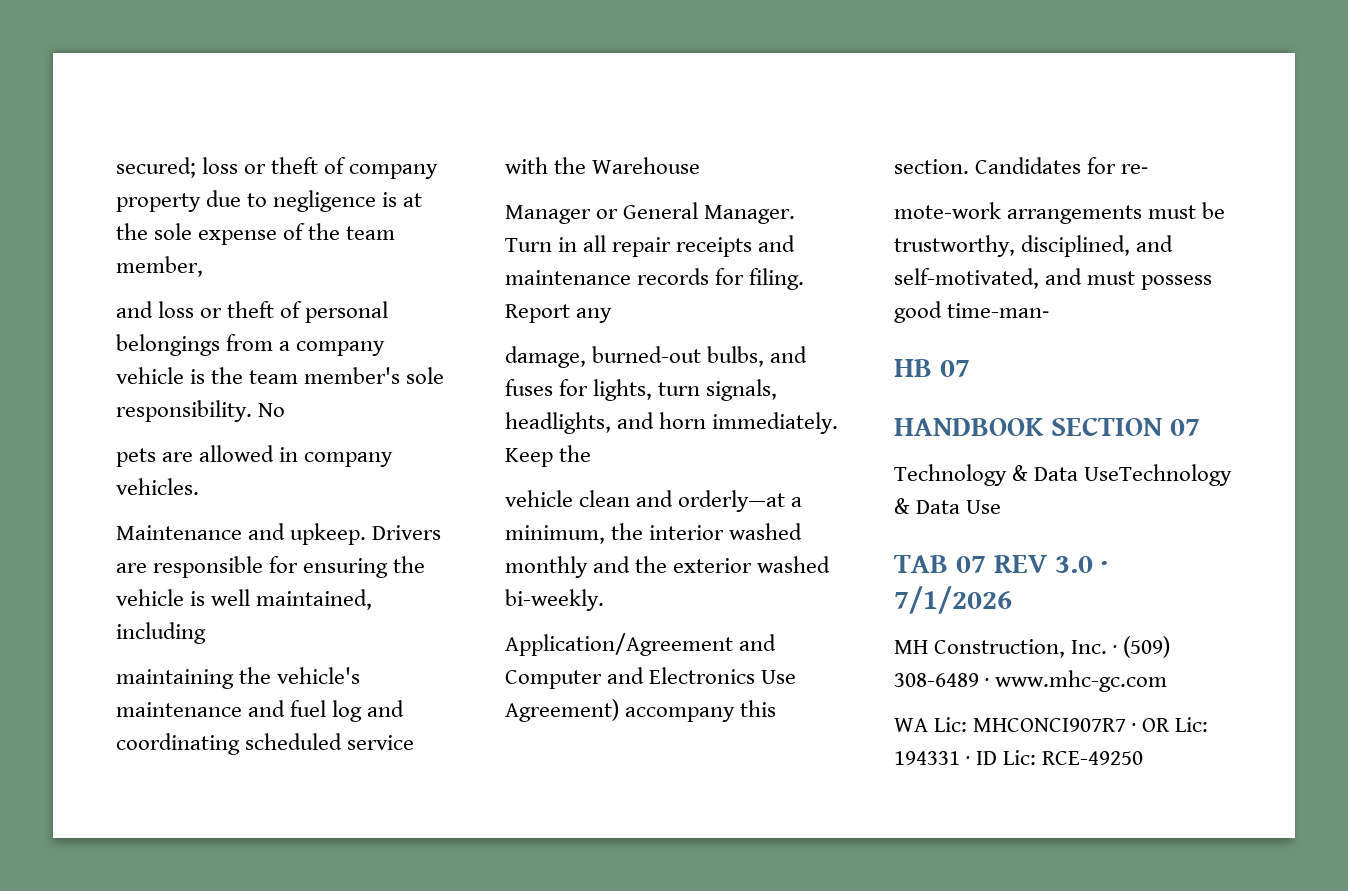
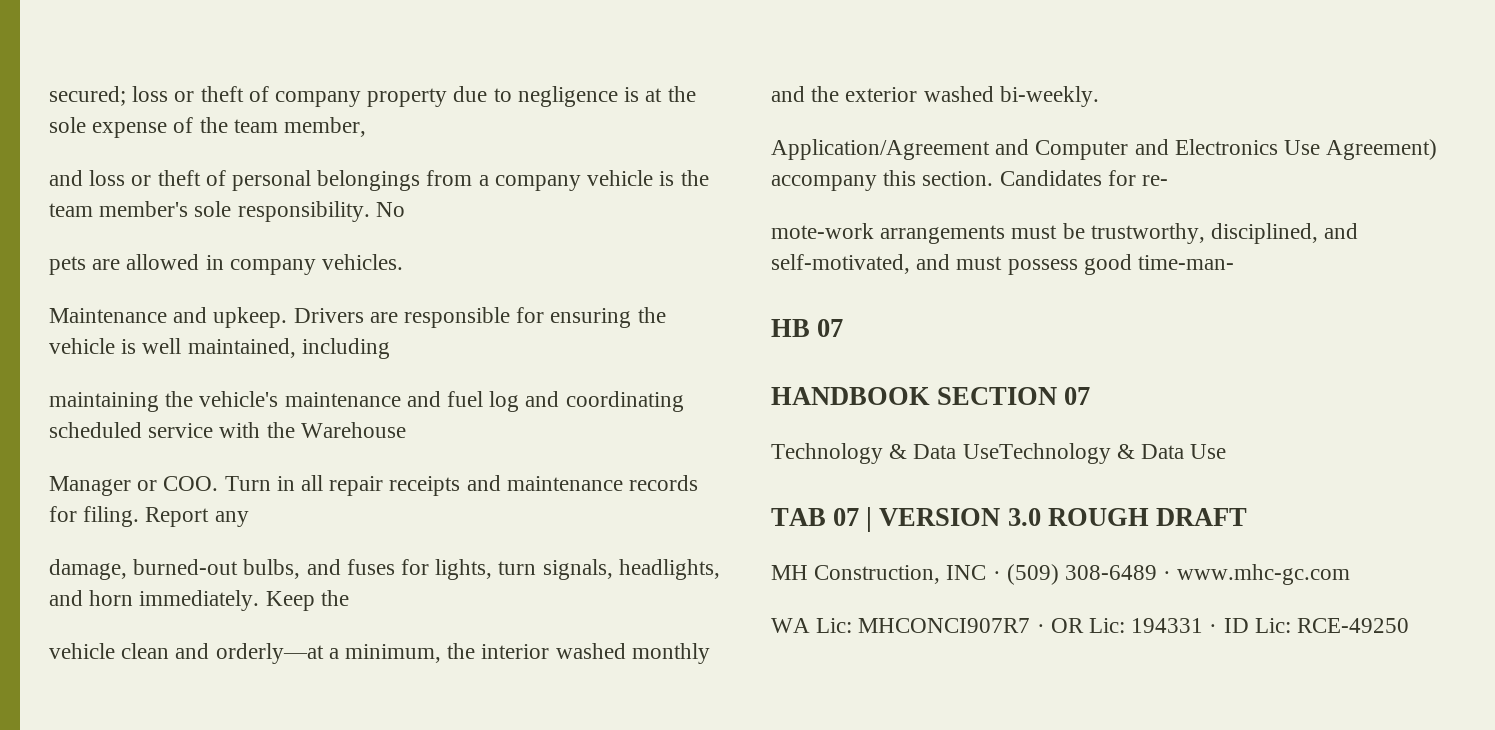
- Manager or General Manager. Turn in all repair receipts and maintenance records for filing.
+ Manager or COO. Turn in all repair receipts and maintenance records for filing.
- TAB 07 REV 3.0 · 7/1/2026
+ TAB 07 | VERSION 3.0 ROUGH DRAFT
- MH Construction, Inc. · (509) 308-6489 · www.mhc-gc.com
+ MH Construction, INC · (509) 308-6489 · www.mhc-gc.com

